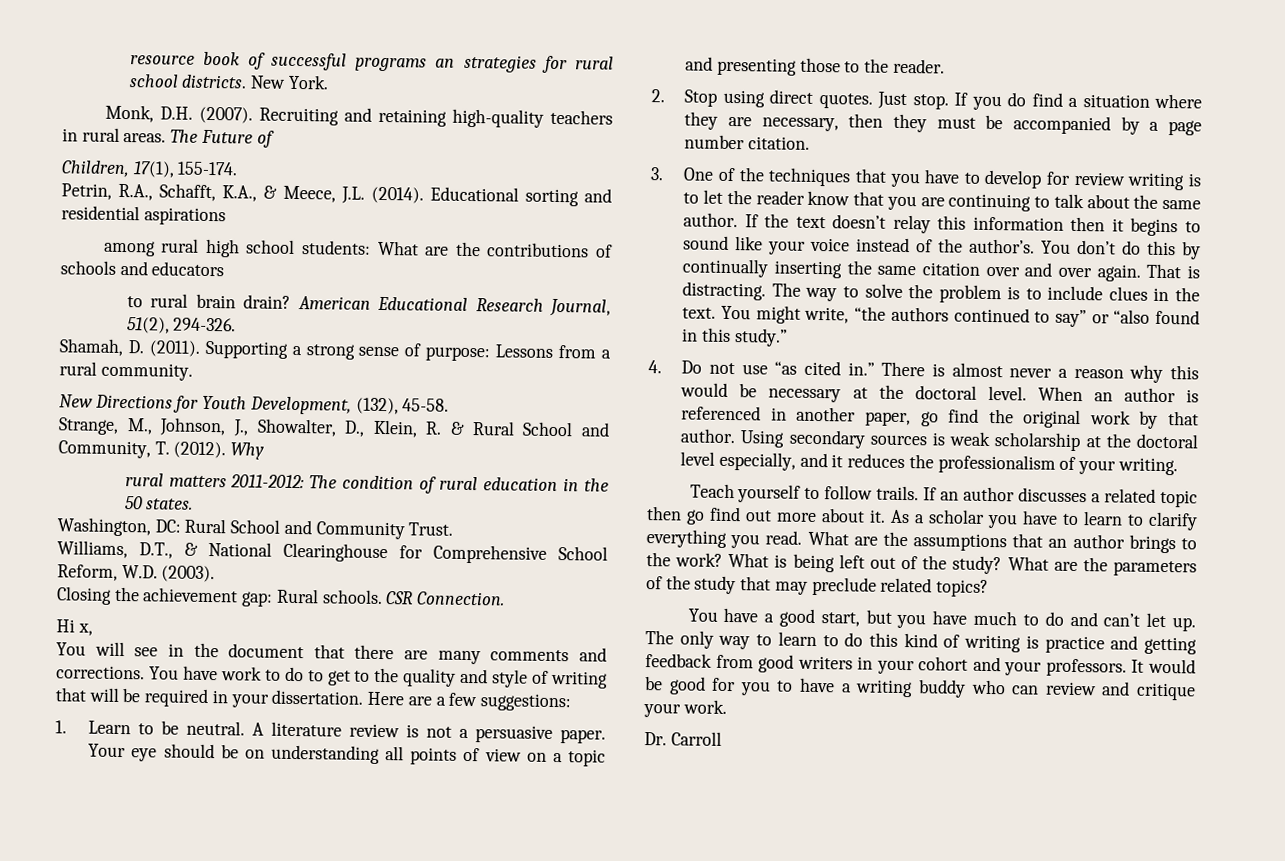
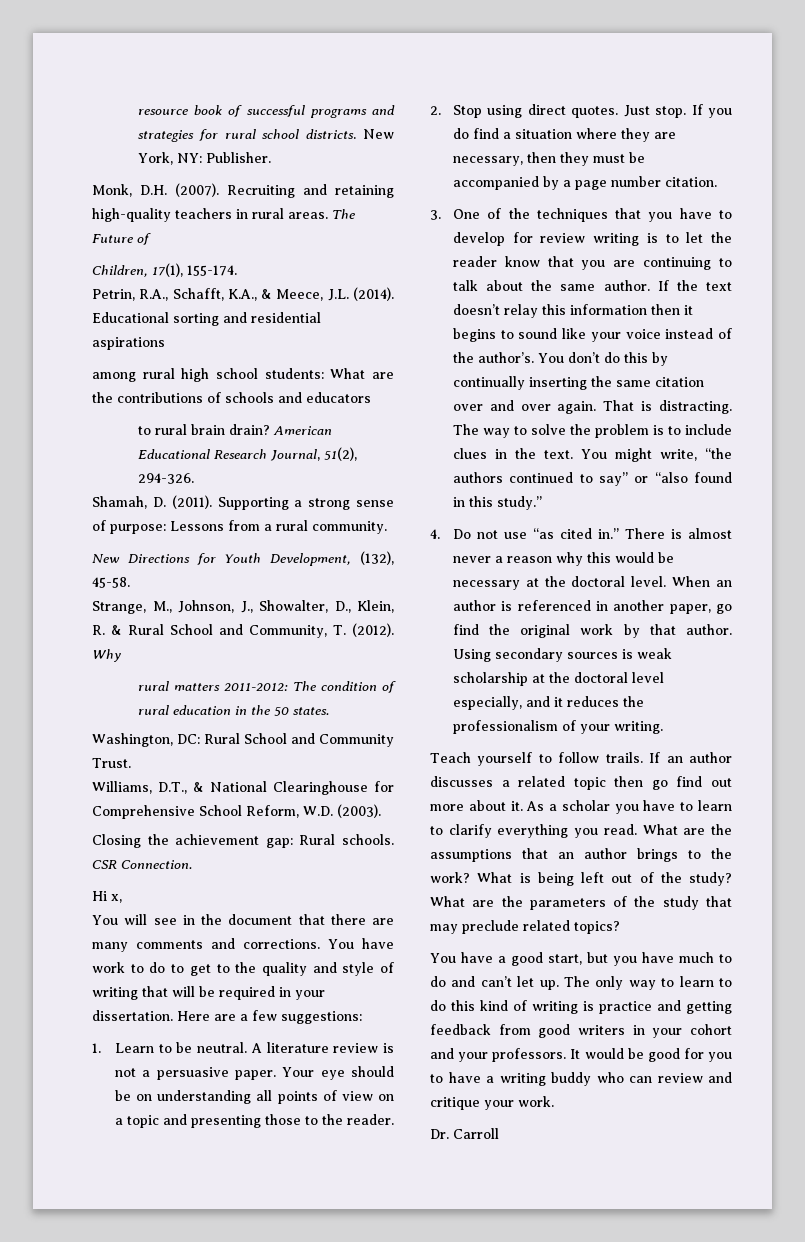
- resource book of successful programs an strategies for rural school districts.
+ resource book of successful programs and strategies for rural school districts.
- New York.
+ New York, NY: Publisher.

